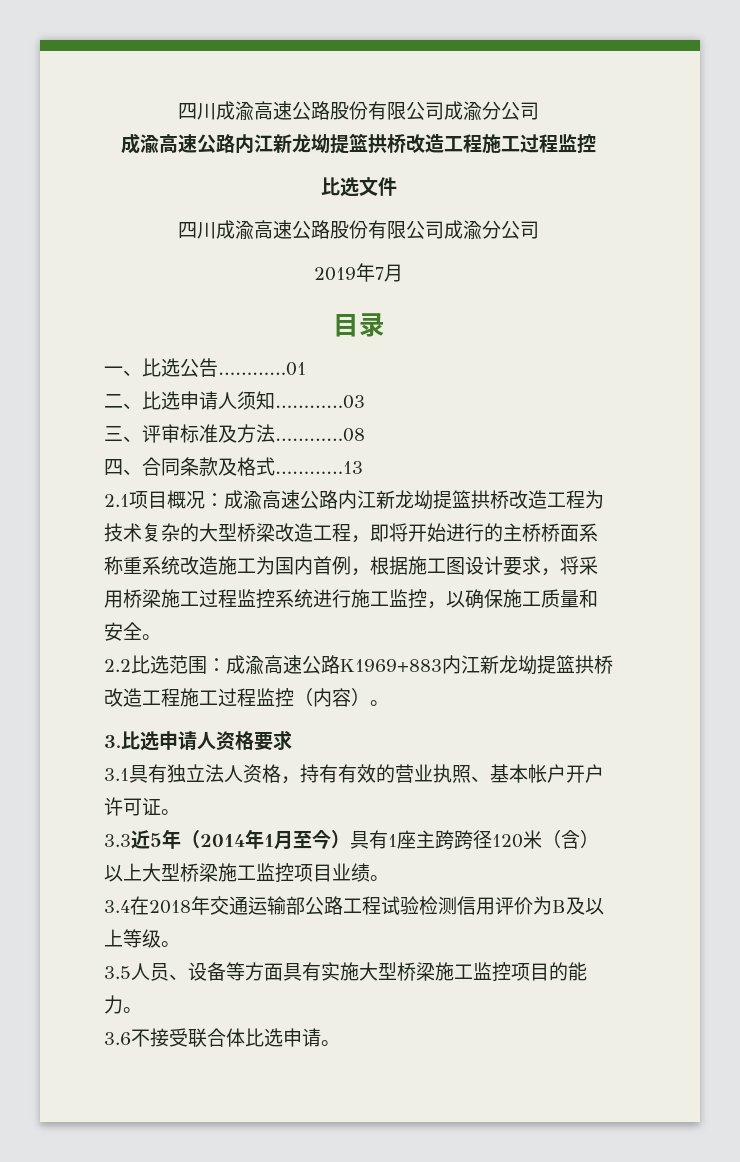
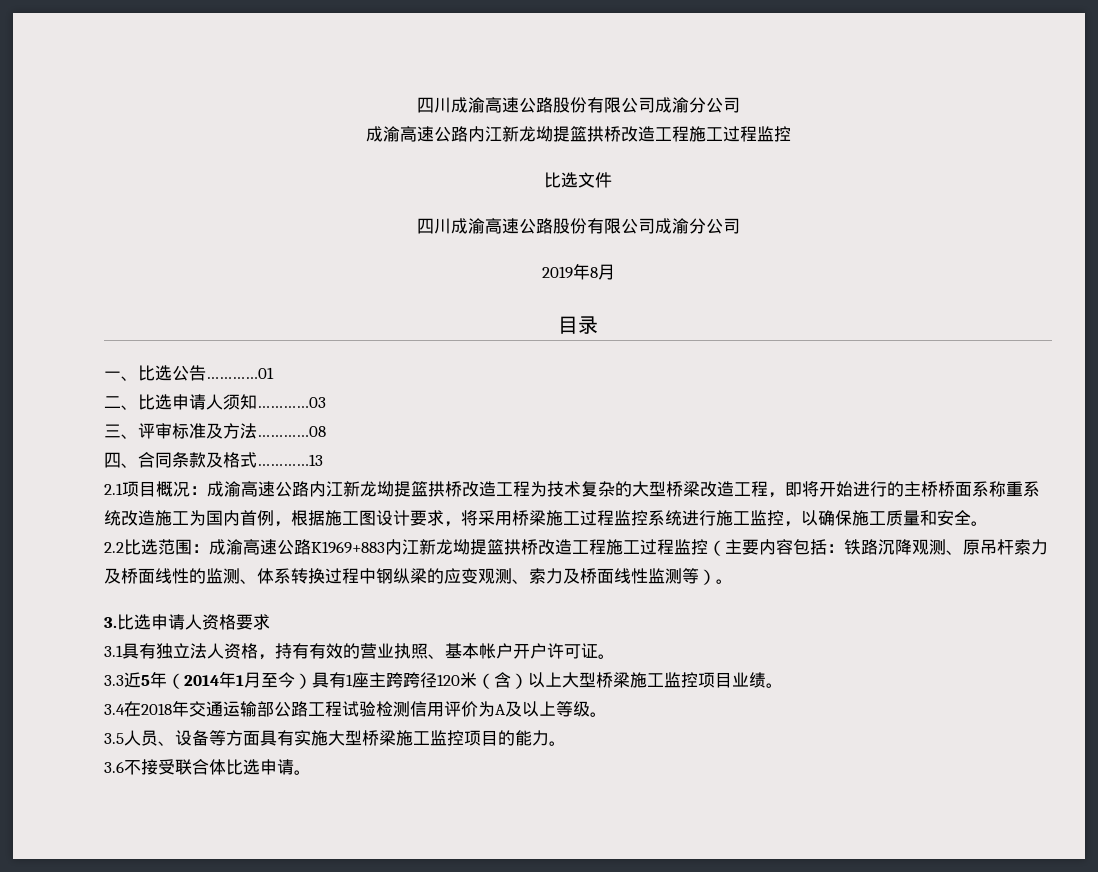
- 2019年7月
+ 2019年8月
- 2.2比选范围：成渝高速公路K1969+883内江新龙坳提篮拱桥改造工程施工过程监控（内容）。
+ 2.2比选范围：成渝高速公路K1969+883内江新龙坳提篮拱桥改造工程施工过程监控（主要内容包括：铁路沉降观测、原吊杆索力及桥面线性的监测、体系转换过程中钢纵梁的应变观测、索力及桥面线性监测等）。
- 3.4在2018年交通运输部公路工程试验检测信用评价为B及以上等级。
+ 3.4在2018年交通运输部公路工程试验检测信用评价为A及以上等级。

